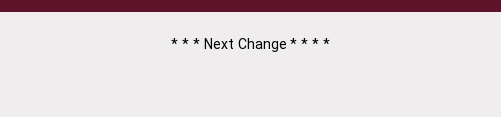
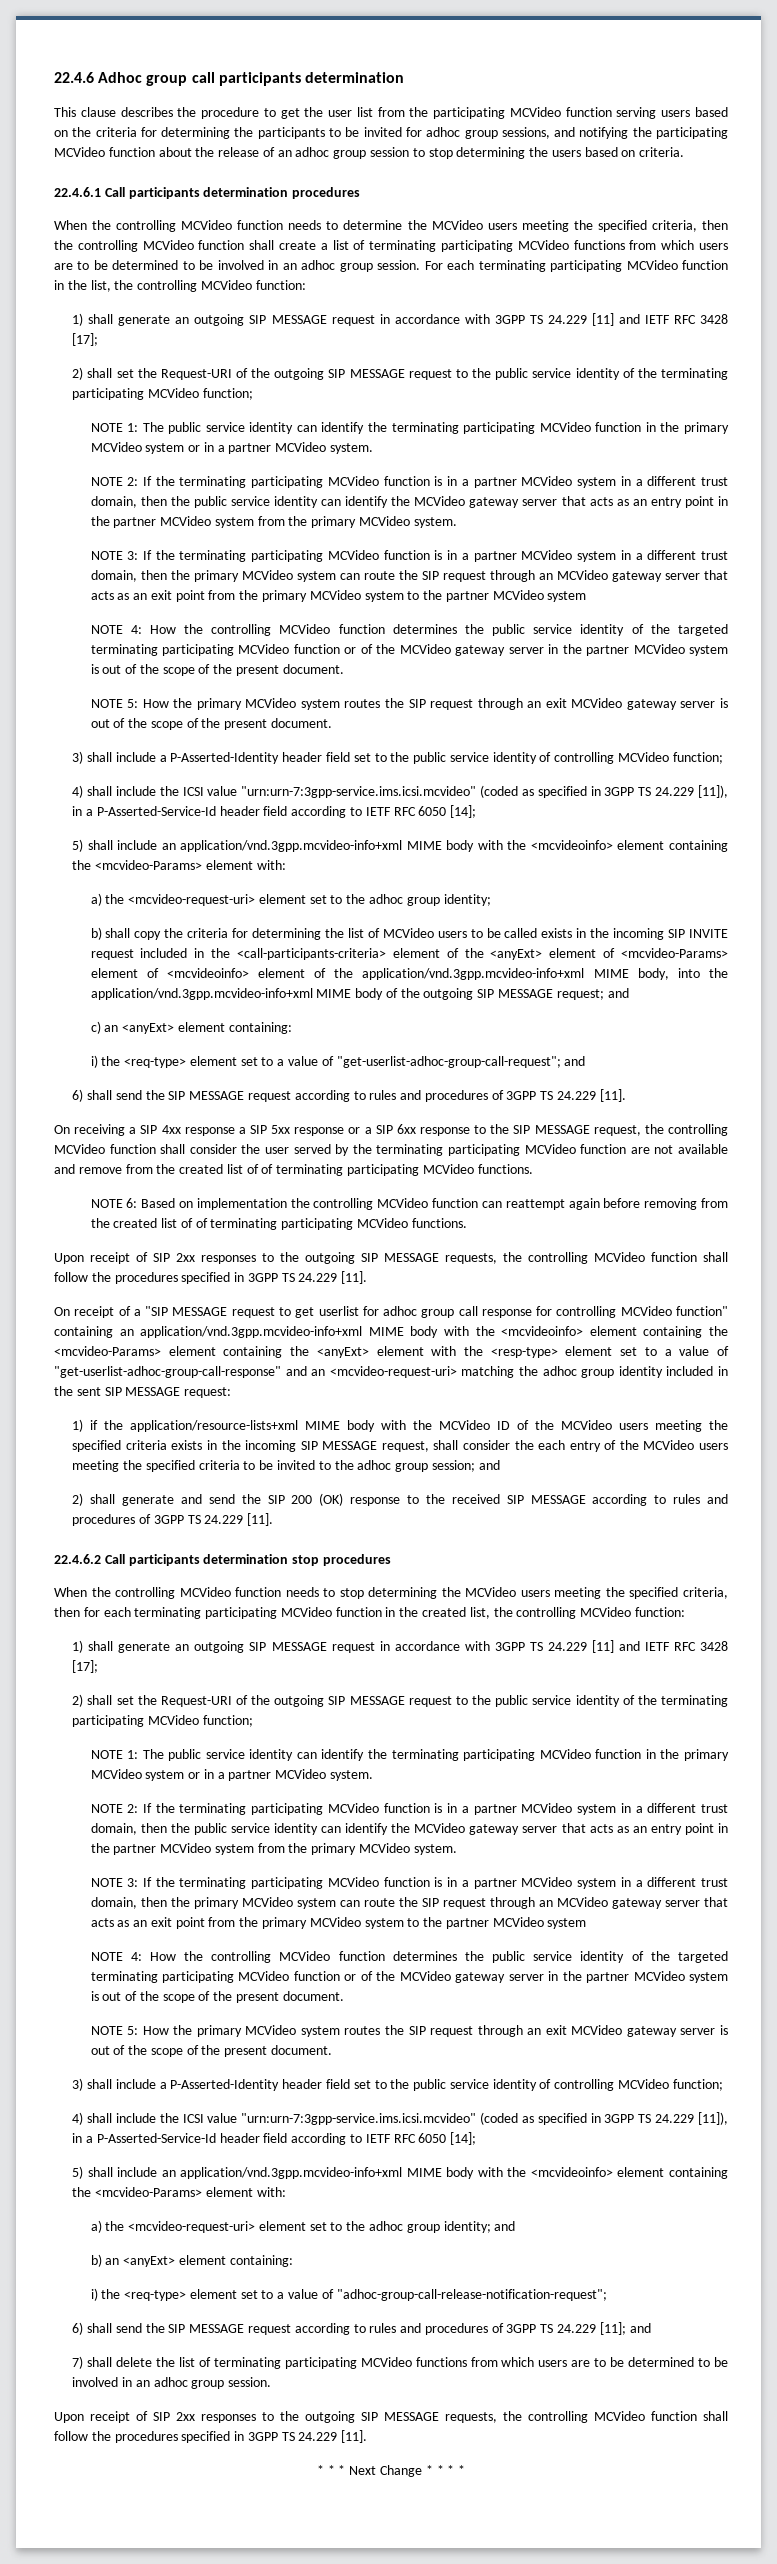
+ 22.4.6 Adhoc group call participants determination
+ This clause describes the procedure to get the user list from the participating MCVideo function serving users based on the criteria for determining the participants to be invited for adhoc group sessions, and notifying the participating MCVideo function about the release of an adhoc group session to stop determining the users based on criteria.
+ 22.4.6.1 Call participants determination procedures
+ When the controlling MCVideo function needs to determine the MCVideo users meeting the specified criteria, then the controlling MCVideo function shall create a list of terminating participating MCVideo functions from which users are to be determined to be involved in an adhoc group session. For each terminating participating MCVideo function in the list, the controlling MCVideo function:
+ 1) shall generate an outgoing SIP MESSAGE request in accordance with 3GPP TS 24.229 [11] and IETF RFC 3428 [17];
+ 2) shall set the Request-URI of the outgoing SIP MESSAGE request to the public service identity of the terminating participating MCVideo function;
+ NOTE 1: The public service identity can identify the terminating participating MCVideo function in the primary MCVideo system or in a partner MCVideo system.
+ NOTE 2: If the terminating participating MCVideo function is in a partner MCVideo system in a different trust domain, then the public service identity can identify the MCVideo gateway server that acts as an entry point in the partner MCVideo system from the primary MCVideo system.
+ NOTE 3: If the terminating participating MCVideo function is in a partner MCVideo system in a different trust domain, then the primary MCVideo system can route the SIP request through an MCVideo gateway server that acts as an exit point from the primary MCVideo system to the partner MCVideo system
+ NOTE 4: How the controlling MCVideo function determines the public service identity of the targeted terminating participating MCVideo function or of the MCVideo gateway server in the partner MCVideo system is out of the scope of the present document.
+ NOTE 5: How the primary MCVideo system routes the SIP request through an exit MCVideo gateway server is out of the scope of the present document.
+ 3) shall include a P-Asserted-Identity header field set to the public service identity of controlling MCVideo function;
+ 4) shall include the ICSI value "urn:urn-7:3gpp-service.ims.icsi.mcvideo" (coded as specified in 3GPP TS 24.229 [11]), in a P-Asserted-Service-Id header field according to IETF RFC 6050 [14];
+ 5) shall include an application/vnd.3gpp.mcvideo-info+xml MIME body with the <mcvideoinfo> element containing the <mcvideo-Params> element with:
+ a) the <mcvideo-request-uri> element set to the adhoc group identity;
+ b) shall copy the criteria for determining the list of MCVideo users to be called exists in the incoming SIP INVITE request included in the <call-participants-criteria> element of the <anyExt> element of <mcvideo-Params> element of <mcvideoinfo> element of the application/vnd.3gpp.mcvideo-info+xml MIME body, into the application/vnd.3gpp.mcvideo-info+xml MIME body of the outgoing SIP MESSAGE request; and
+ c) an <anyExt> element containing:
+ i) the <req-type> element set to a value of "get-userlist-adhoc-group-call-request"; and
+ 6) shall send the SIP MESSAGE request according to rules and procedures of 3GPP TS 24.229 [11].
+ On receiving a SIP 4xx response a SIP 5xx response or a SIP 6xx response to the SIP MESSAGE request, the controlling MCVideo function shall consider the user served by the terminating participating MCVideo function are not available and remove from the created list of of terminating participating MCVideo functions.
+ NOTE 6: Based on implementation the controlling MCVideo function can reattempt again before removing from the created list of of terminating participating MCVideo functions.
+ Upon receipt of SIP 2xx responses to the outgoing SIP MESSAGE requests, the controlling MCVideo function shall follow the procedures specified in 3GPP TS 24.229 [11].
+ On receipt of a "SIP MESSAGE request to get userlist for adhoc group call response for controlling MCVideo function" containing an application/vnd.3gpp.mcvideo-info+xml MIME body with the <mcvideoinfo> element containing the <mcvideo-Params> element containing the <anyExt> element with the <resp-type> element set to a value of "get-userlist-adhoc-group-call-response" and an <mcvideo-request-uri> matching the adhoc group identity included in the sent SIP MESSAGE request:
+ 1) if the application/resource-lists+xml MIME body with the MCVideo ID of the MCVideo users meeting the specified criteria exists in the incoming SIP MESSAGE request, shall consider the each entry of the MCVideo users meeting the specified criteria to be invited to the adhoc group session; and
+ 2) shall generate and send the SIP 200 (OK) response to the received SIP MESSAGE according to rules and procedures of 3GPP TS 24.229 [11].
+ 22.4.6.2 Call participants determination stop procedures
+ When the controlling MCVideo function needs to stop determining the MCVideo users meeting the specified criteria, then for each terminating participating MCVideo function in the created list, the controlling MCVideo function:
+ 1) shall generate an outgoing SIP MESSAGE request in accordance with 3GPP TS 24.229 [11] and IETF RFC 3428 [17];
+ 2) shall set the Request-URI of the outgoing SIP MESSAGE request to the public service identity of the terminating participating MCVideo function;
+ NOTE 1: The public service identity can identify the terminating participating MCVideo function in the primary MCVideo system or in a partner MCVideo system.
+ NOTE 2: If the terminating participating MCVideo function is in a partner MCVideo system in a different trust domain, then the public service identity can identify the MCVideo gateway server that acts as an entry point in the partner MCVideo system from the primary MCVideo system.
+ NOTE 3: If the terminating participating MCVideo function is in a partner MCVideo system in a different trust domain, then the primary MCVideo system can route the SIP request through an MCVideo gateway server that acts as an exit point from the primary MCVideo system to the partner MCVideo system
+ NOTE 4: How the controlling MCVideo function determines the public service identity of the targeted terminating participating MCVideo function or of the MCVideo gateway server in the partner MCVideo system is out of the scope of the present document.
+ NOTE 5: How the primary MCVideo system routes the SIP request through an exit MCVideo gateway server is out of the scope of the present document.
+ 3) shall include a P-Asserted-Identity header field set to the public service identity of controlling MCVideo function;
+ 4) shall include the ICSI value "urn:urn-7:3gpp-service.ims.icsi.mcvideo" (coded as specified in 3GPP TS 24.229 [11]), in a P-Asserted-Service-Id header field according to IETF RFC 6050 [14];
+ 5) shall include an application/vnd.3gpp.mcvideo-info+xml MIME body with the <mcvideoinfo> element containing the <mcvideo-Params> element with:
+ a) the <mcvideo-request-uri> element set to the adhoc group identity; and
+ b) an <anyExt> element containing:
+ i) the <req-type> element set to a value of "adhoc-group-call-release-notification-request";
+ 6) shall send the SIP MESSAGE request according to rules and procedures of 3GPP TS 24.229 [11]; and
+ 7) shall delete the list of terminating participating MCVideo functions from which users are to be determined to be involved in an adhoc group session.
+ Upon receipt of SIP 2xx responses to the outgoing SIP MESSAGE requests, the controlling MCVideo function shall follow the procedures specified in 3GPP TS 24.229 [11].

